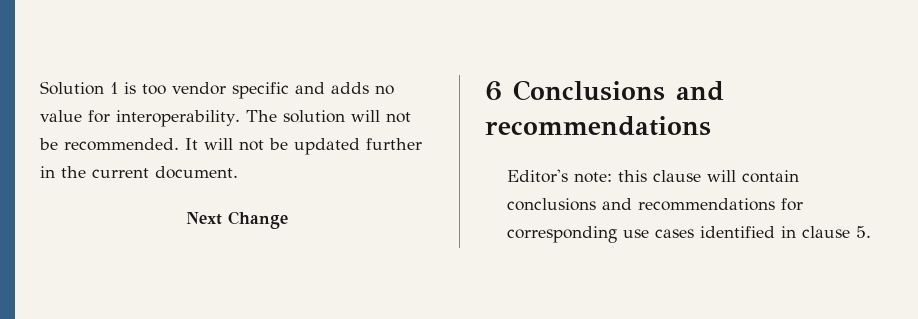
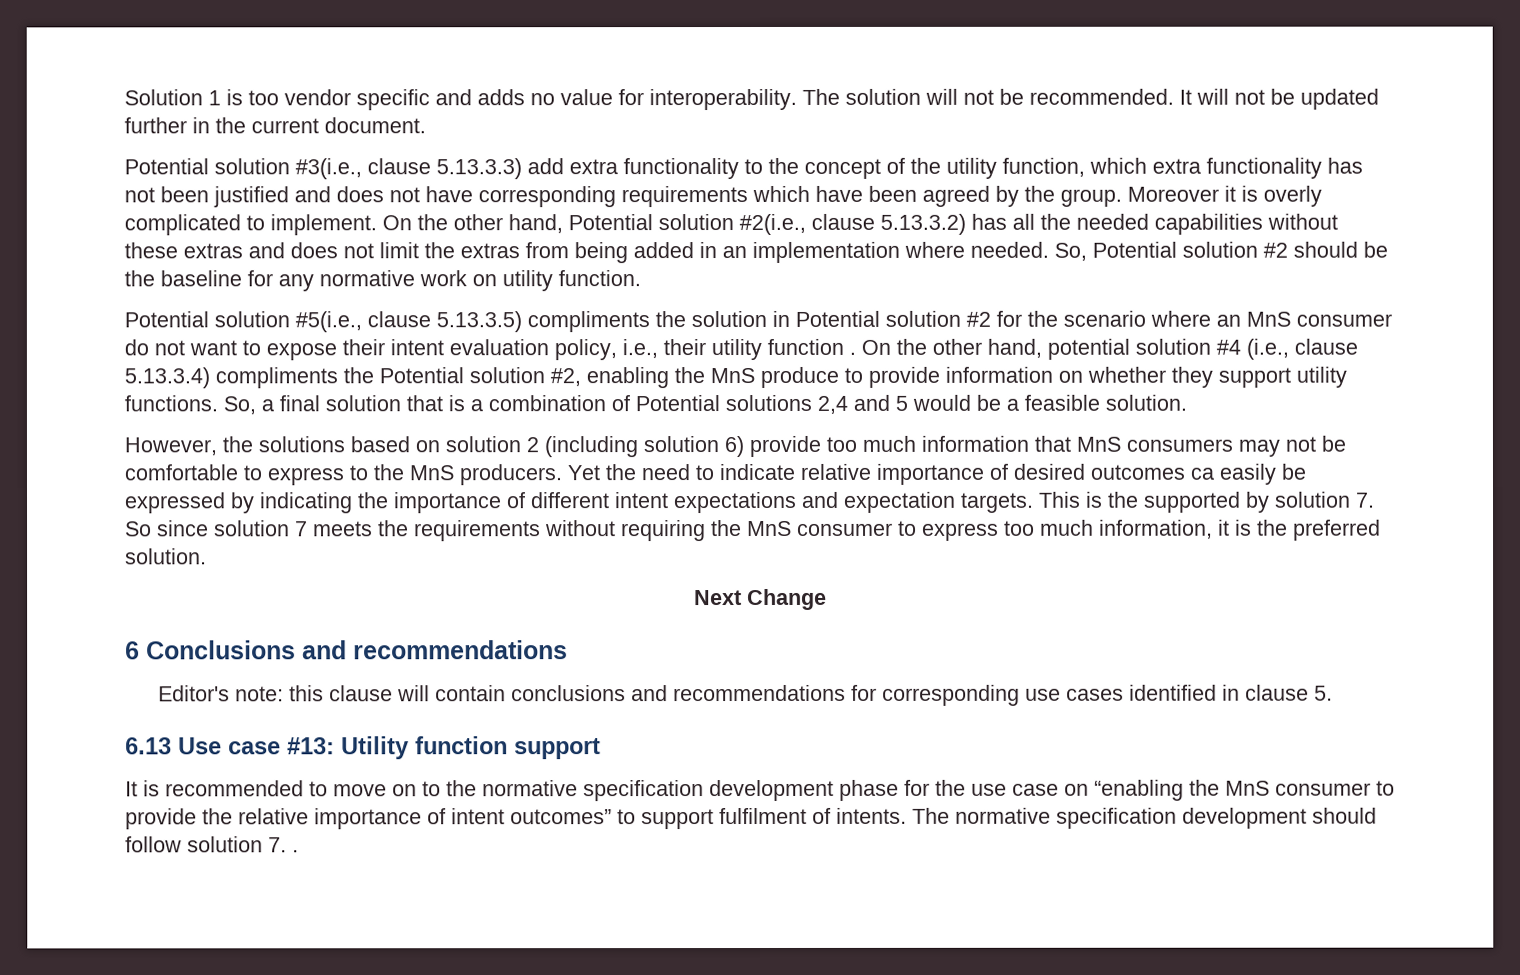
+ Potential solution #3(i.e., clause 5.13.3.3) add extra functionality to the concept of the utility function, which extra functionality has not been justified and does not have corresponding requirements which have been agreed by the group. Moreover it is overly complicated to implement. On the other hand, Potential solution #2(i.e., clause 5.13.3.2) has all the needed capabilities without these extras and does not limit the extras from being added in an implementation where needed. So, Potential solution #2 should be the baseline for any normative work on utility function.
+ Potential solution #5(i.e., clause 5.13.3.5) compliments the solution in Potential solution #2 for the scenario where an MnS consumer do not want to expose their intent evaluation policy, i.e., their utility function . On the other hand, potential solution #4 (i.e., clause 5.13.3.4) compliments the Potential solution #2, enabling the MnS produce to provide information on whether they support utility functions. So, a final solution that is a combination of Potential solutions 2,4 and 5 would be a feasible solution.
+ However, the solutions based on solution 2 (including solution 6) provide too much information that MnS consumers may not be comfortable to express to the MnS producers. Yet the need to indicate relative importance of desired outcomes ca easily be expressed by indicating the importance of different intent expectations and expectation targets. This is the supported by solution 7. So since solution 7 meets the requirements without requiring the MnS consumer to express too much information, it is the preferred solution.
+ 6.13 Use case #13: Utility function support
+ It is recommended to move on to the normative specification development phase for the use case on “enabling the MnS consumer to provide the relative importance of intent outcomes” to support fulfilment of intents. The normative specification development should follow solution 7. .

